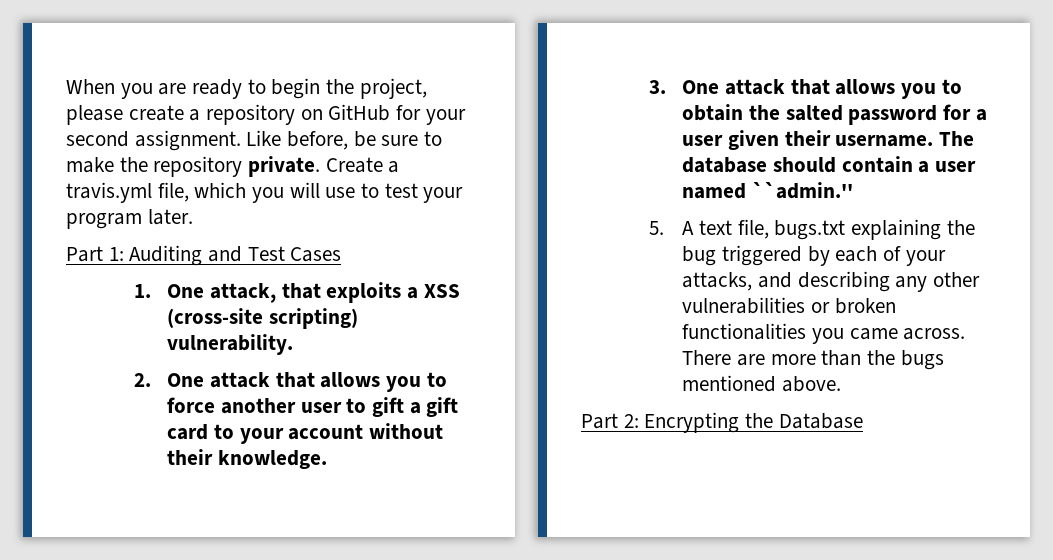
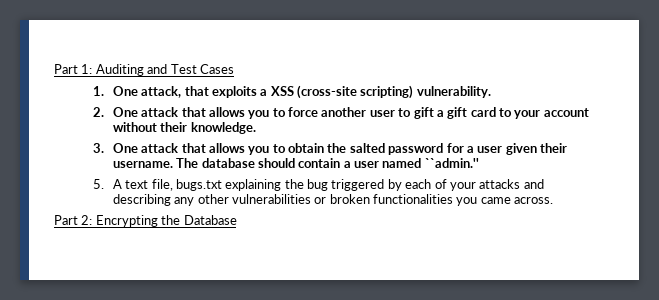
- When you are ready to begin the project, please create a repository on GitHub for your second assignment. Like before, be sure to make the repository private. Create a travis.yml file, which you will use to test your program later.
- 5. A text file, bugs.txt explaining the bug triggered by each of your attacks, and describing any other vulnerabilities or broken functionalities you came across. There are more than the bugs mentioned above.
+ 5. A text file, bugs.txt explaining the bug triggered by each of your attacks and describing any other vulnerabilities or broken functionalities you came across.

